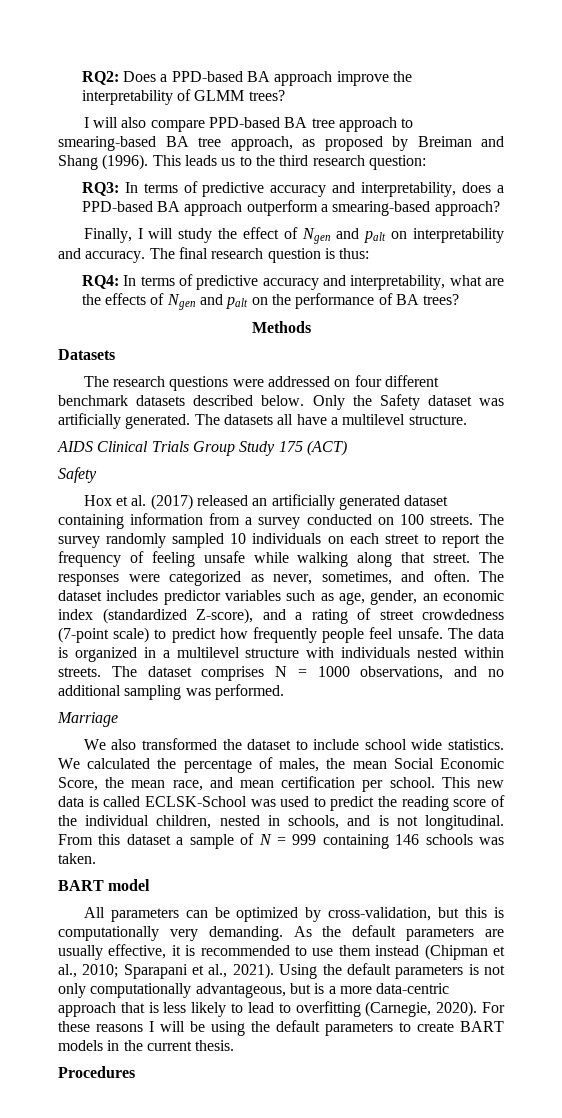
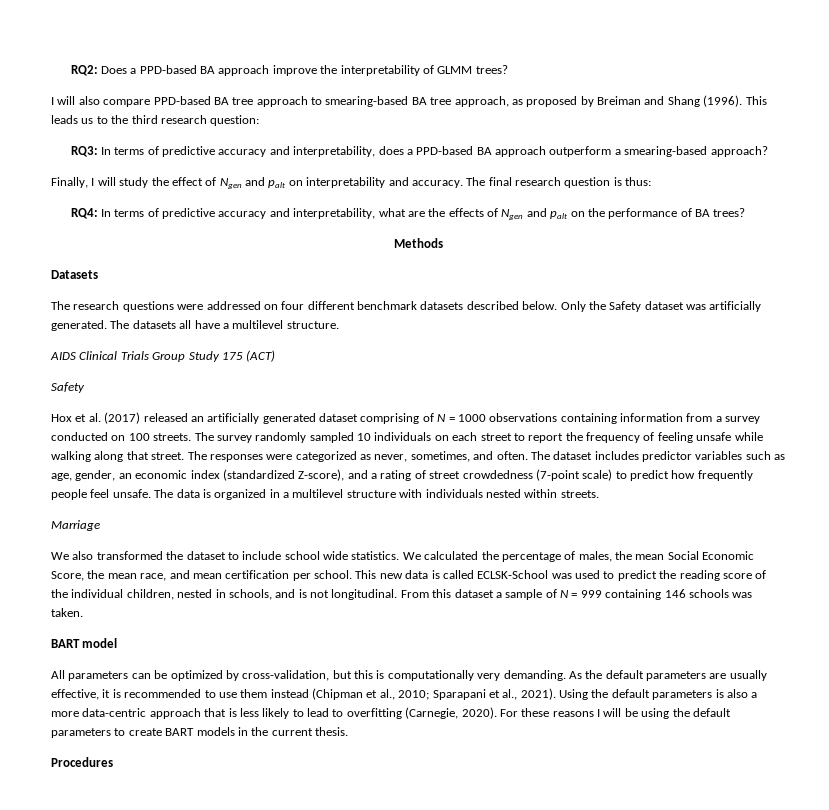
- Hox et al. (2017) released an artificially generated dataset containing information from a survey conducted on 100 streets.
+ Hox et al. (2017) released an artificially generated dataset comprising of N = 1000 observations containing information from a survey conducted on 100 streets.
- The dataset comprises N = 1000 observations, and no additional sampling was performed.
- Using the default parameters is not only computationally advantageous, but is a more data-centric approach that is less likely to lead to overfitting (Carnegie, 2020).
+ Using the default parameters is also a more data-centric approach that is less likely to lead to overfitting (Carnegie, 2020).

